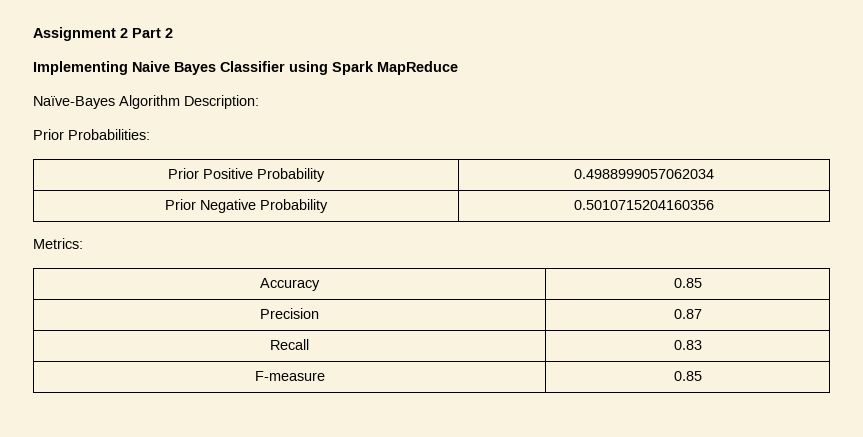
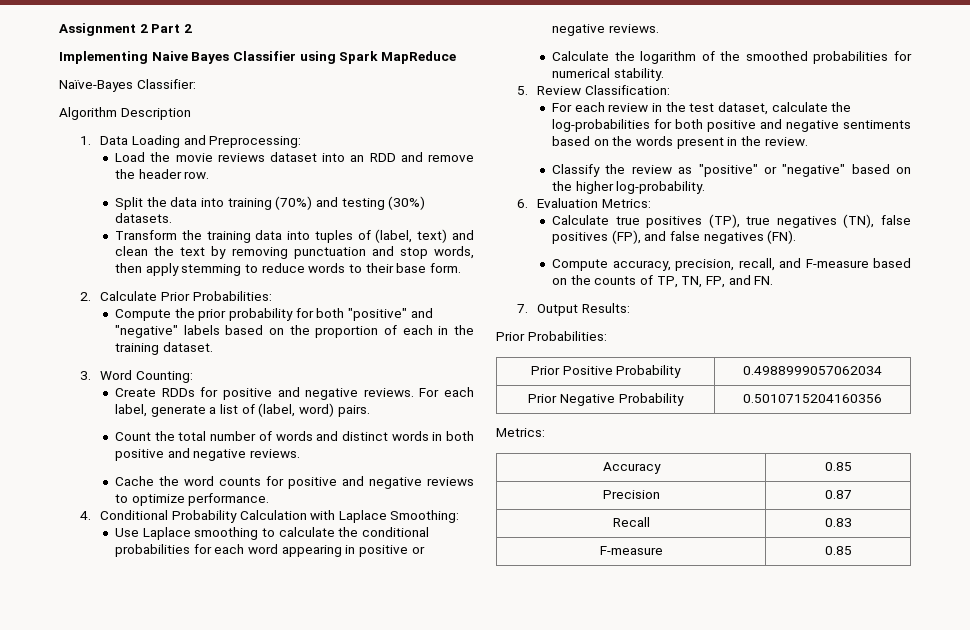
- Naïve-Bayes Algorithm Description:
+ Naïve-Bayes Classifier:
+ Algorithm Description
+ 1. Data Loading and Preprocessing:
+ Load the movie reviews dataset into an RDD and remove the header row.
+ Split the data into training (70%) and testing (30%) datasets.
+ Transform the training data into tuples of (label, text) and clean the text by removing punctuation and stop words, then apply stemming to reduce words to their base form.
+ 2. Calculate Prior Probabilities:
+ Compute the prior probability for both "positive" and "negative" labels based on the proportion of each in the training dataset.
+ 3. Word Counting:
+ Create RDDs for positive and negative reviews. For each label, generate a list of (label, word) pairs.
+ Count the total number of words and distinct words in both positive and negative reviews.
+ Cache the word counts for positive and negative reviews to optimize performance.
+ 4. Conditional Probability Calculation with Laplace Smoothing:
+ Use Laplace smoothing to calculate the conditional probabilities for each word appearing in positive or negative reviews.
+ Calculate the logarithm of the smoothed probabilities for numerical stability.
+ 5. Review Classification:
+ For each review in the test dataset, calculate the log-probabilities for both positive and negative sentiments based on the words present in the review.
+ Classify the review as "positive" or "negative" based on the higher log-probability.
+ 6. Evaluation Metrics:
+ Calculate true positives (TP), true negatives (TN), false positives (FP), and false negatives (FN).
+ Compute accuracy, precision, recall, and F-measure based on the counts of TP, TN, FP, and FN.
+ 7. Output Results:

